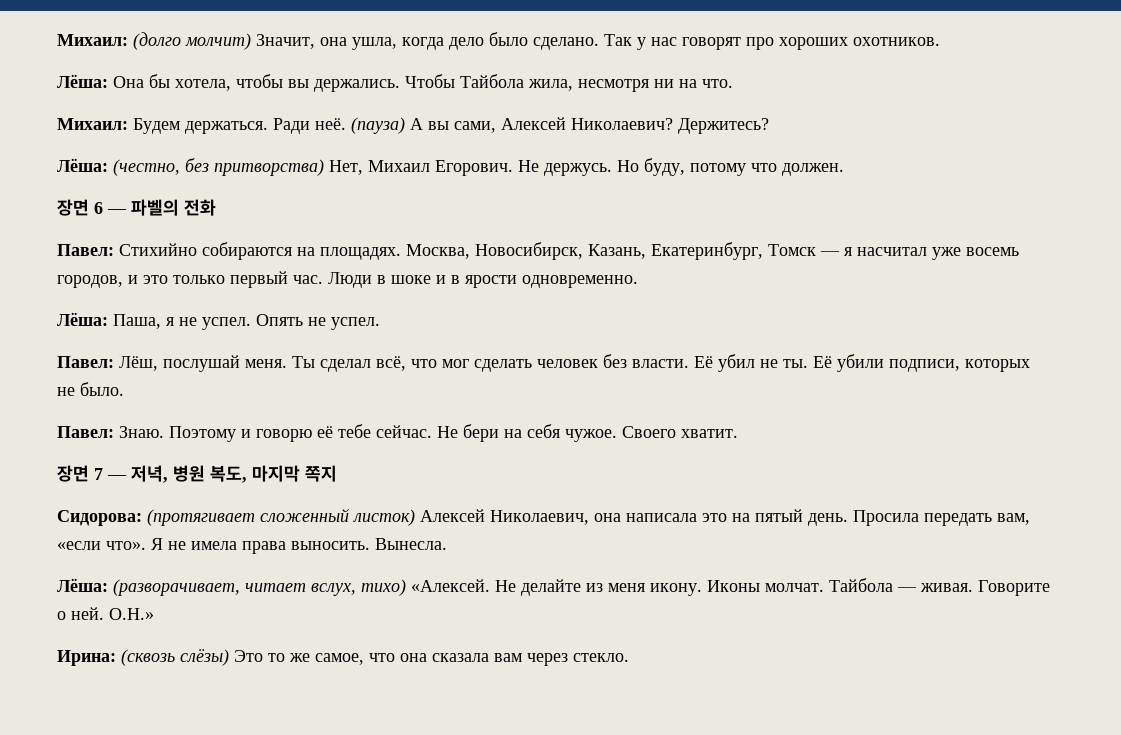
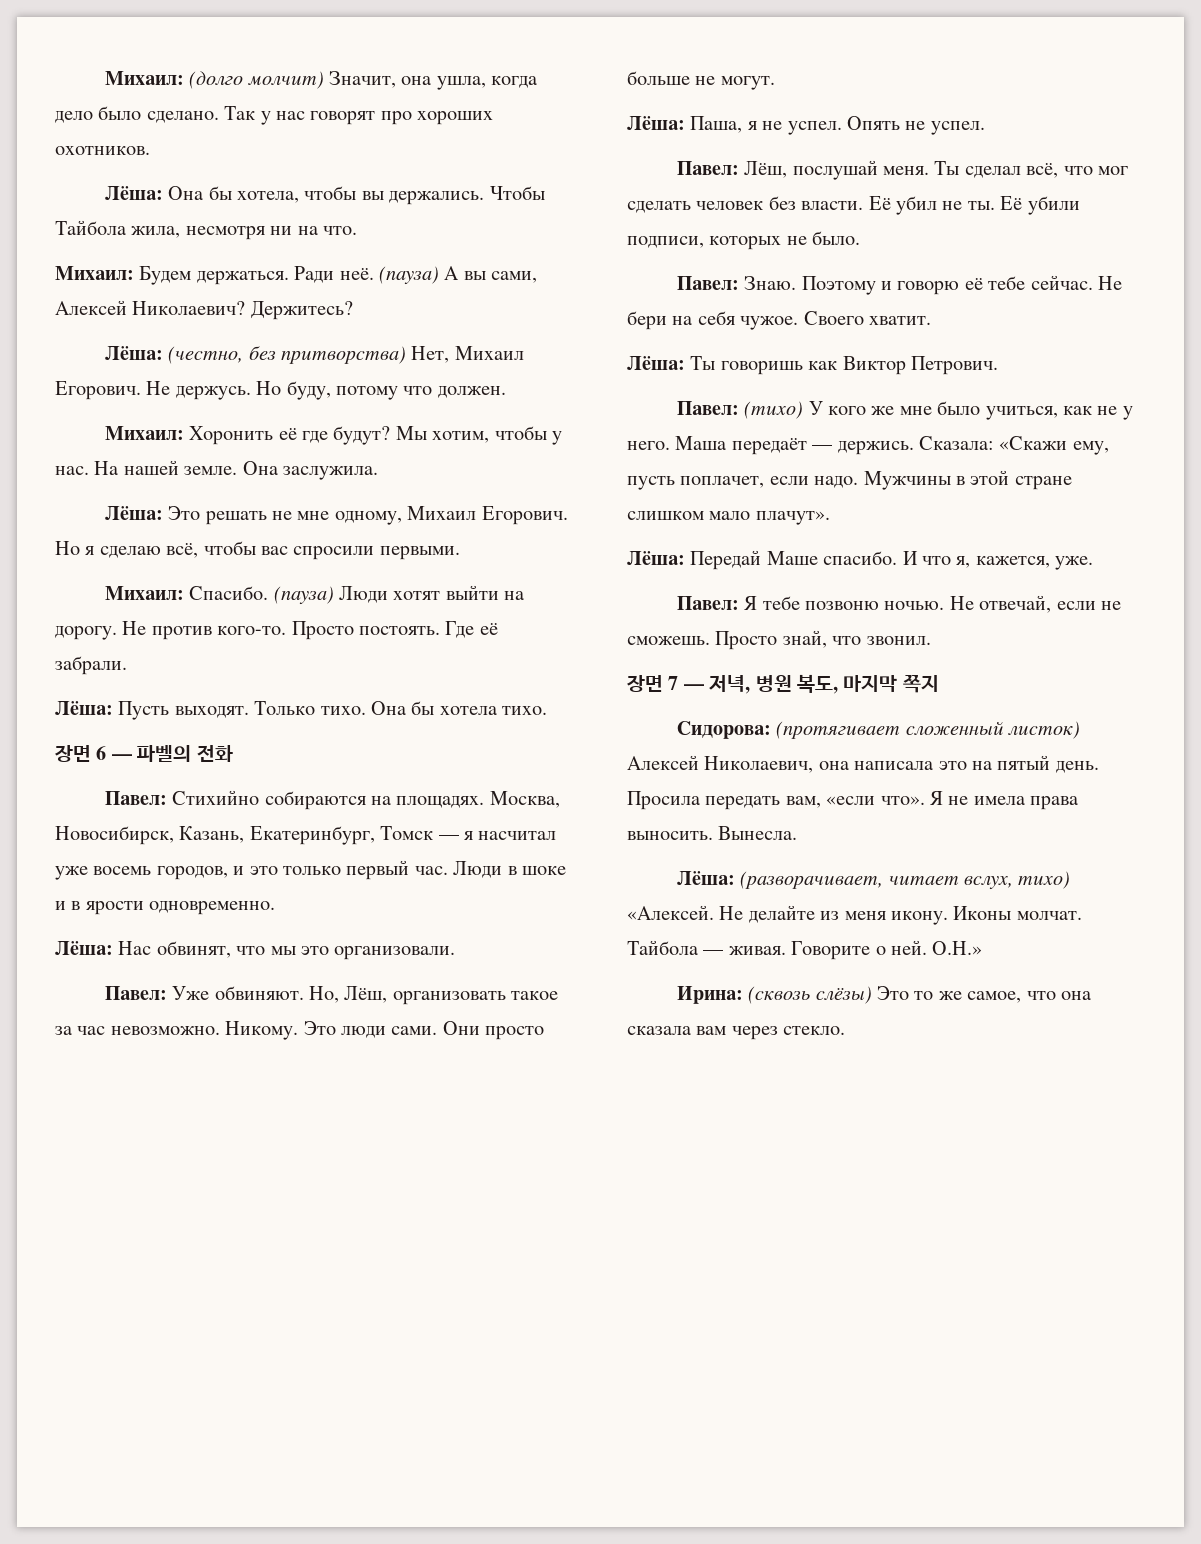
+ Михаил: Хоронить её где будут? Мы хотим, чтобы у нас. На нашей земле. Она заслужила.
+ Лёша: Это решать не мне одному, Михаил Егорович. Но я сделаю всё, чтобы вас спросили первыми.
+ Михаил: Спасибо. (пауза) Люди хотят выйти на дорогу. Не против кого-то. Просто постоять. Где её забрали.
+ Лёша: Пусть выходят. Только тихо. Она бы хотела тихо.
+ Лёша: Нас обвинят, что мы это организовали.
+ Павел: Уже обвиняют. Но, Лёш, организовать такое за час невозможно. Никому. Это люди сами. Они просто больше не могут.
+ Лёша: Ты говоришь как Виктор Петрович.
+ Павел: (тихо) У кого же мне было учиться, как не у него. Маша передаёт — держись. Сказала: «Скажи ему, пусть поплачет, если надо. Мужчины в этой стране слишком мало плачут».
+ Лёша: Передай Маше спасибо. И что я, кажется, уже.
+ Павел: Я тебе позвоню ночью. Не отвечай, если не сможешь. Просто знай, что звонил.

